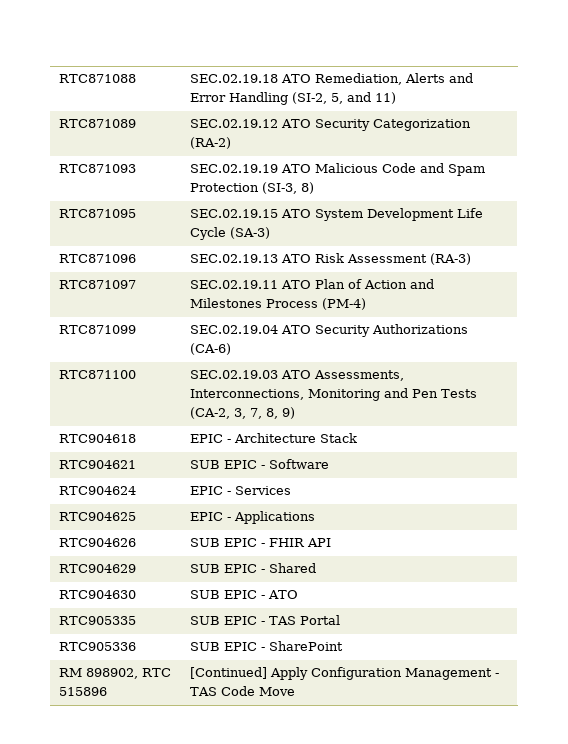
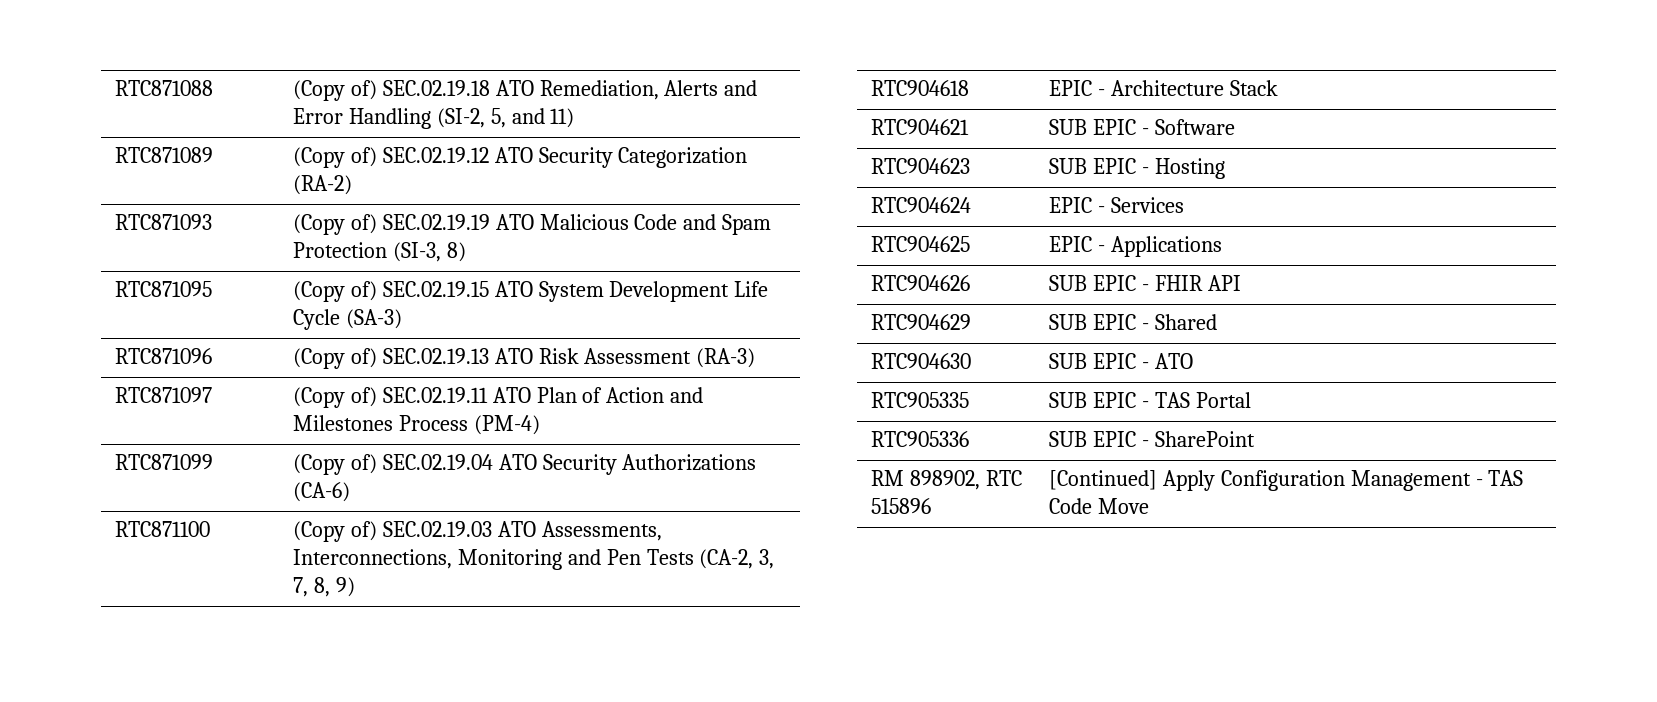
- RTC871088 | SEC.02.19.18 ATO Remediation, Alerts and Error Handling (SI-2, 5, and 11)
+ RTC871088 | (Copy of) SEC.02.19.18 ATO Remediation, Alerts and Error Handling (SI-2, 5, and 11)
- RTC871089 | SEC.02.19.12 ATO Security Categorization (RA-2)
+ RTC871089 | (Copy of) SEC.02.19.12 ATO Security Categorization (RA-2)
- RTC871093 | SEC.02.19.19 ATO Malicious Code and Spam Protection (SI-3, 8)
+ RTC871093 | (Copy of) SEC.02.19.19 ATO Malicious Code and Spam Protection (SI-3, 8)
- RTC871095 | SEC.02.19.15 ATO System Development Life Cycle (SA-3)
+ RTC871095 | (Copy of) SEC.02.19.15 ATO System Development Life Cycle (SA-3)
- RTC871096 | SEC.02.19.13 ATO Risk Assessment (RA-3)
+ RTC871096 | (Copy of) SEC.02.19.13 ATO Risk Assessment (RA-3)
- RTC871097 | SEC.02.19.11 ATO Plan of Action and Milestones Process (PM-4)
+ RTC871097 | (Copy of) SEC.02.19.11 ATO Plan of Action and Milestones Process (PM-4)
- RTC871099 | SEC.02.19.04 ATO Security Authorizations (CA-6)
+ RTC871099 | (Copy of) SEC.02.19.04 ATO Security Authorizations (CA-6)
- RTC871100 | SEC.02.19.03 ATO Assessments, Interconnections, Monitoring and Pen Tests (CA-2, 3, 7, 8, 9)
+ RTC871100 | (Copy of) SEC.02.19.03 ATO Assessments, Interconnections, Monitoring and Pen Tests (CA-2, 3, 7, 8, 9)
+ RTC904623 | SUB EPIC - Hosting

